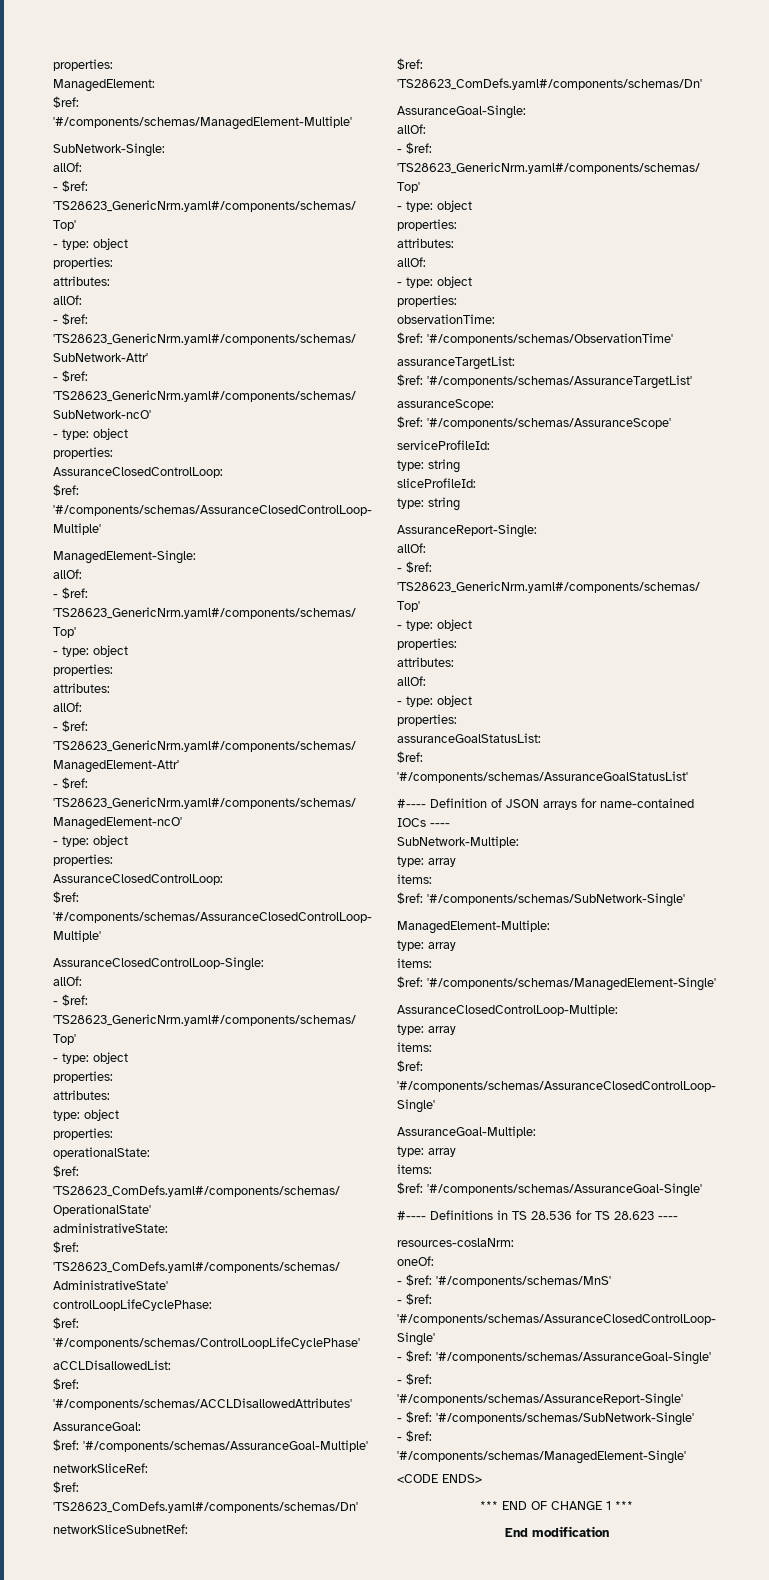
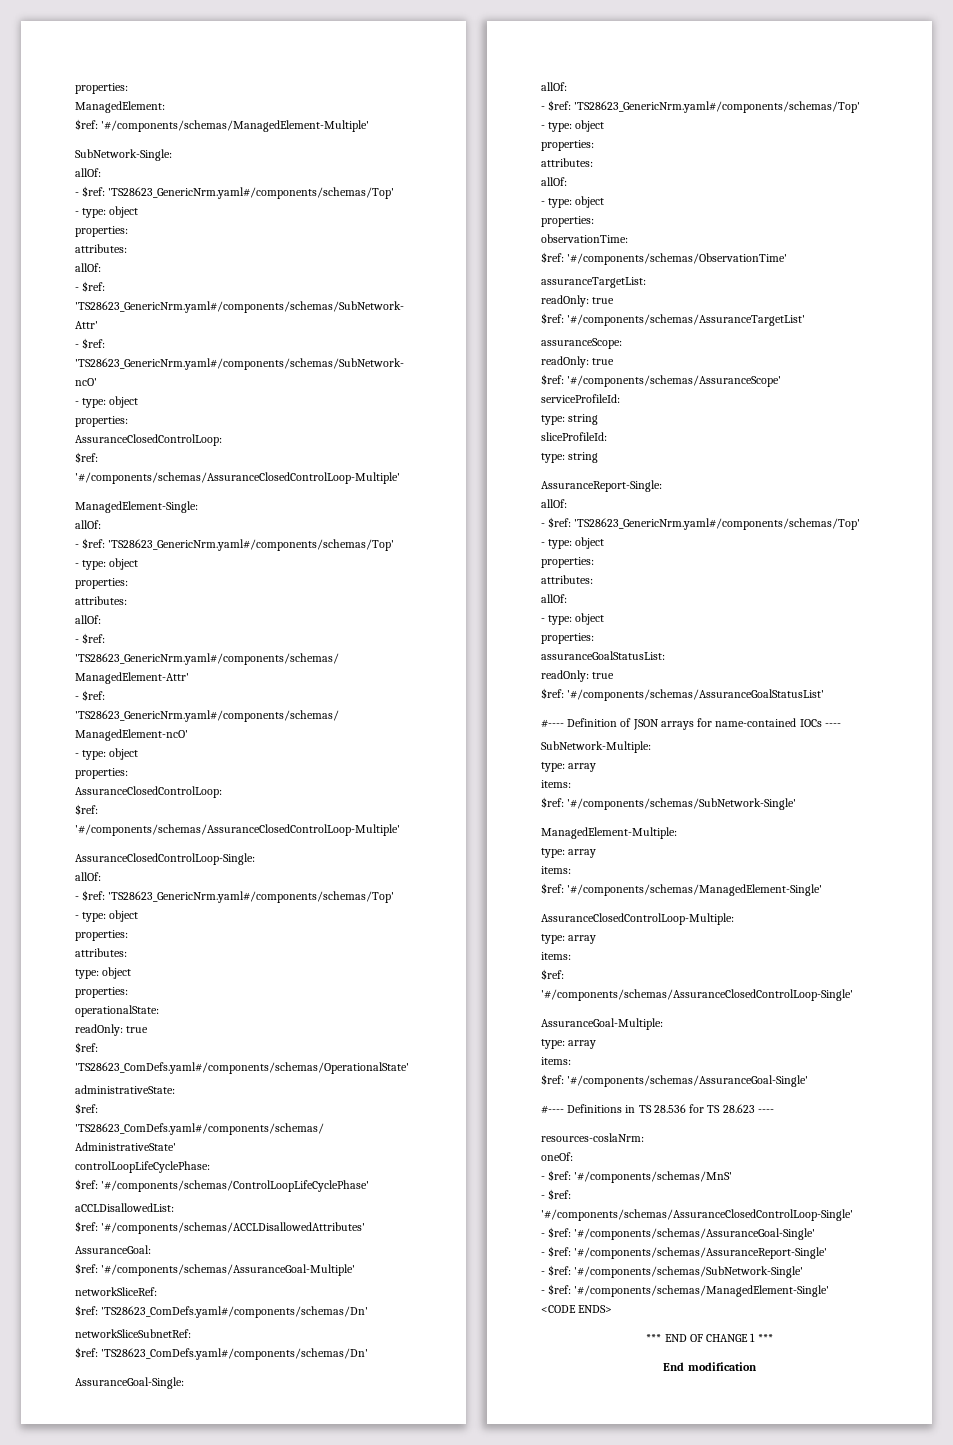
  operationalState:
+ readOnly: true
  assuranceTargetList:
+ readOnly: true
  assuranceScope:
+ readOnly: true
  assuranceGoalStatusList:
+ readOnly: true

